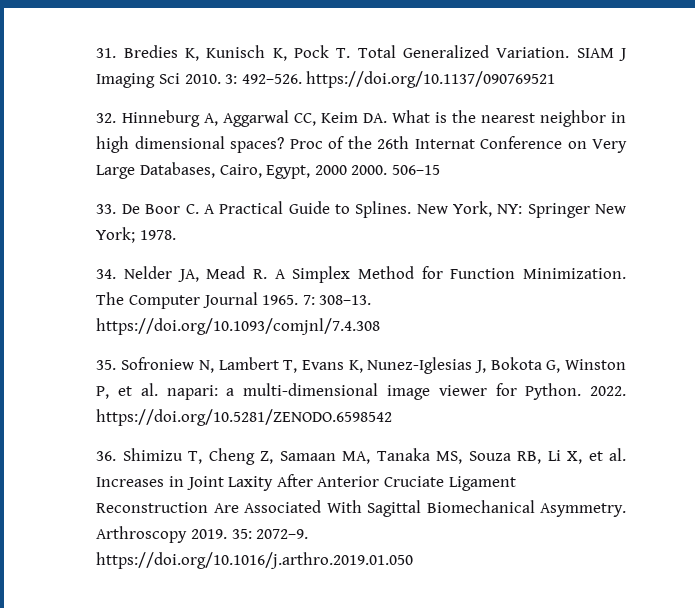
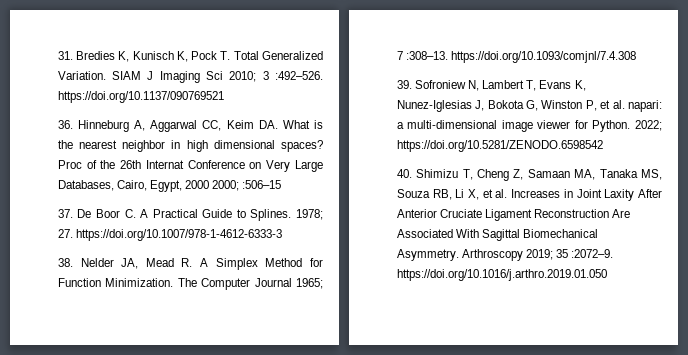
- SIAM J Imaging Sci 2010. 3: 492–526. https://doi.org/10.1137/090769521
+ SIAM J Imaging Sci 2010; 3 :492–526. https://doi.org/10.1137/090769521
- 32. Hinneburg A, Aggarwal CC, Keim DA. What is the nearest neighbor in high dimensional spaces?
+ 36. Hinneburg A, Aggarwal CC, Keim DA. What is the nearest neighbor in high dimensional spaces?
- Proc of the 26th Internat Conference on Very Large Databases, Cairo, Egypt, 2000 2000. 506–15
- 33. De Boor C. A Practical Guide to Splines.
+ Proc of the 26th Internat Conference on Very Large Databases, Cairo, Egypt, 2000 2000; :506–15
+ 37. De Boor C. A Practical Guide to Splines.
- New York, NY: Springer New York; 1978.
- 34. Nelder JA, Mead R. A Simplex Method for Function Minimization.
+ 1978; 27. https://doi.org/10.1007/978-1-4612-6333-3
+ 38. Nelder JA, Mead R. A Simplex Method for Function Minimization.
- The Computer Journal 1965. 7: 308–13. https://doi.org/10.1093/comjnl/7.4.308
+ The Computer Journal 1965; 7 :308–13. https://doi.org/10.1093/comjnl/7.4.308
- 35. Sofroniew N, Lambert T, Evans K, Nunez-Iglesias J, Bokota G, Winston P, et al. napari: a multi-dimensional image viewer for Python.
+ 39. Sofroniew N, Lambert T, Evans K, Nunez-Iglesias J, Bokota G, Winston P, et al. napari: a multi-dimensional image viewer for Python.
- 2022. https://doi.org/10.5281/ZENODO.6598542
+ 2022; https://doi.org/10.5281/ZENODO.6598542
- 36. Shimizu T, Cheng Z, Samaan MA, Tanaka MS, Souza RB, Li X, et al. Increases in Joint Laxity After Anterior Cruciate Ligament Reconstruction Are Associated With Sagittal Biomechanical Asymmetry.
+ 40. Shimizu T, Cheng Z, Samaan MA, Tanaka MS, Souza RB, Li X, et al. Increases in Joint Laxity After Anterior Cruciate Ligament Reconstruction Are Associated With Sagittal Biomechanical Asymmetry.
- Arthroscopy 2019. 35: 2072–9. https://doi.org/10.1016/j.arthro.2019.01.050
+ Arthroscopy 2019; 35 :2072–9. https://doi.org/10.1016/j.arthro.2019.01.050

